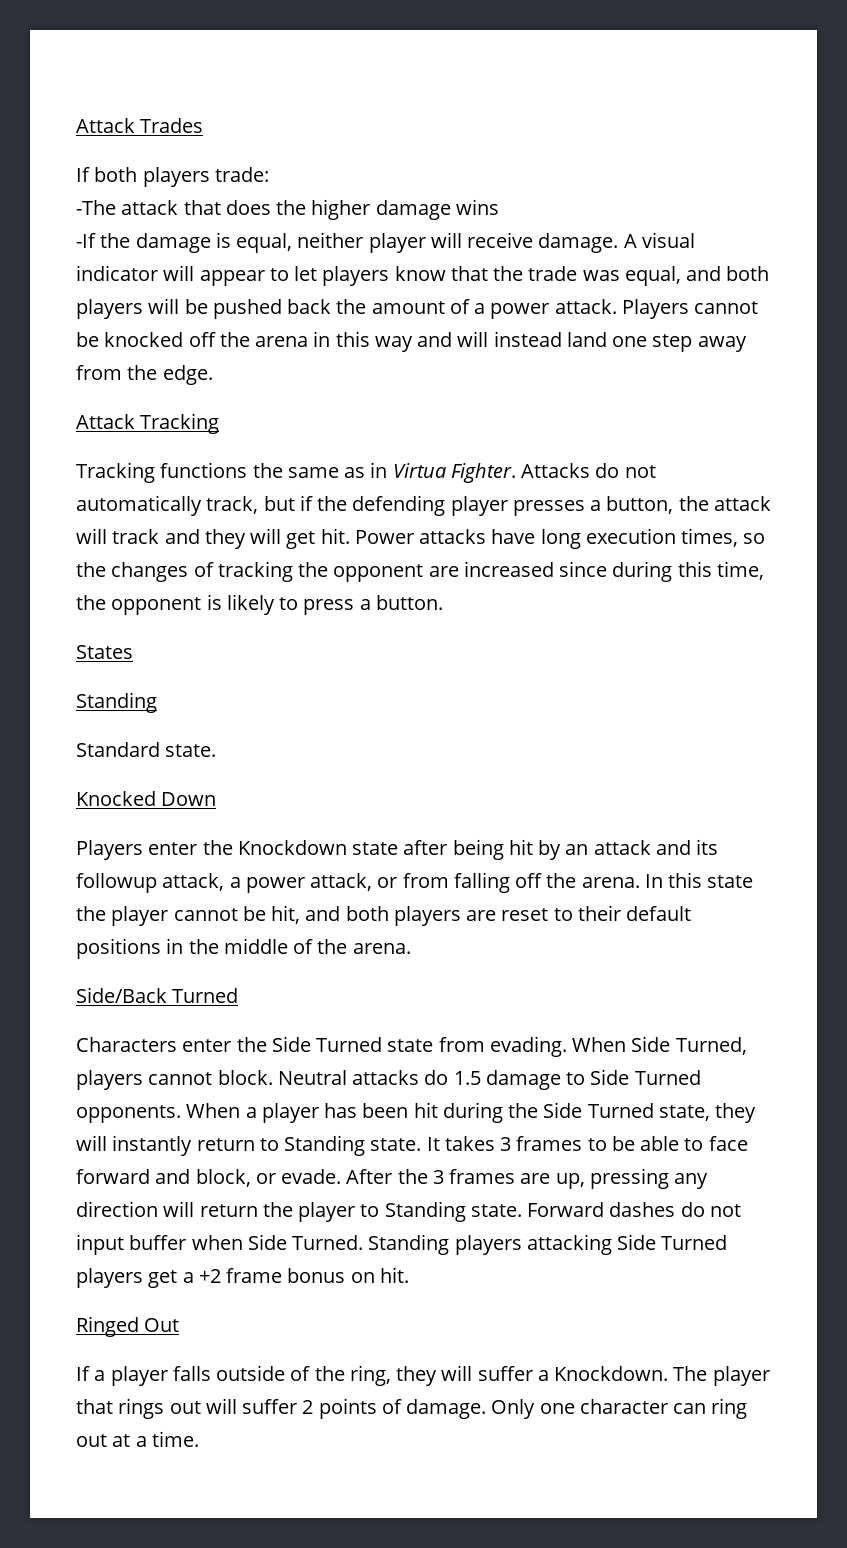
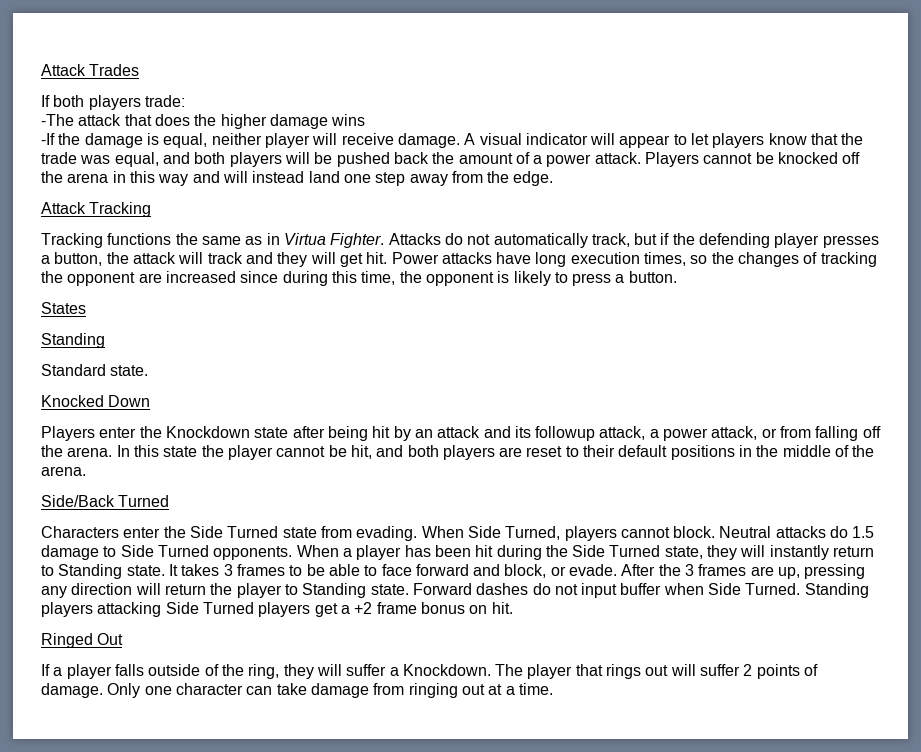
- Only one character can ring out at a time.
+ Only one character can take damage from ringing out at a time.

